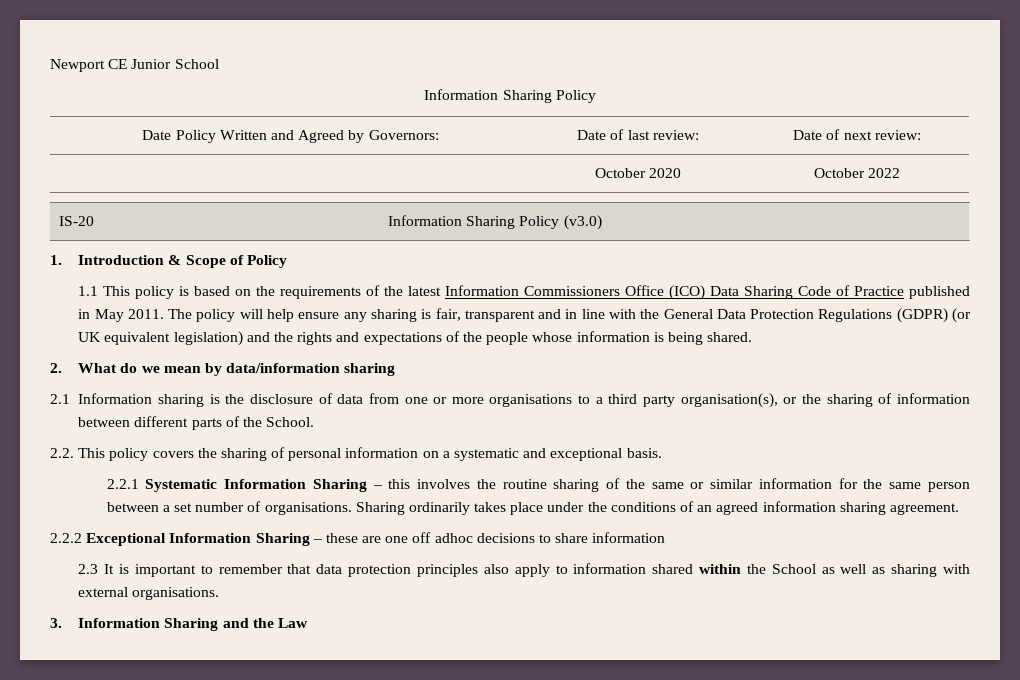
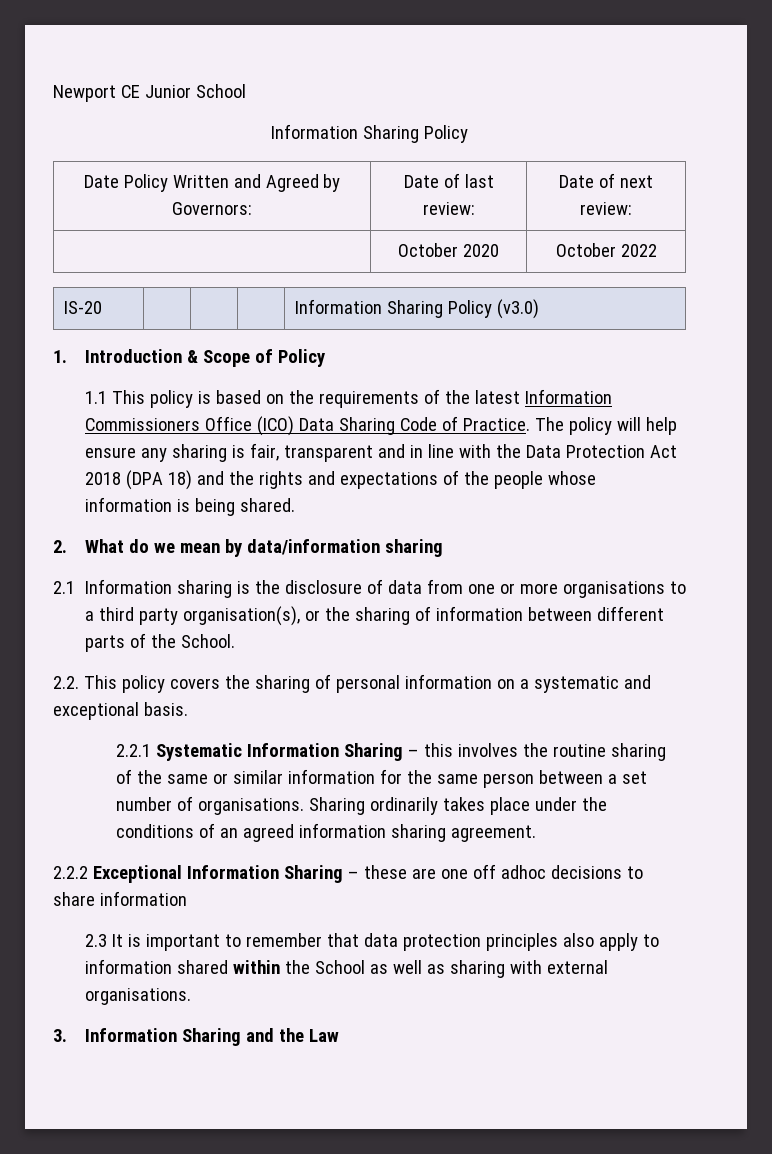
- 1.1 This policy is based on the requirements of the latest Information Commissioners Office (ICO) Data Sharing Code of Practice published in May 2011.
+ 1.1 This policy is based on the requirements of the latest Information Commissioners Office (ICO) Data Sharing Code of Practice.
- The policy will help ensure any sharing is fair, transparent and in line with the General Data Protection Regulations (GDPR) (or UK equivalent legislation) and the rights and expectations of the people whose information is being shared.
+ The policy will help ensure any sharing is fair, transparent and in line with the Data Protection Act 2018 (DPA 18) and the rights and expectations of the people whose information is being shared.

